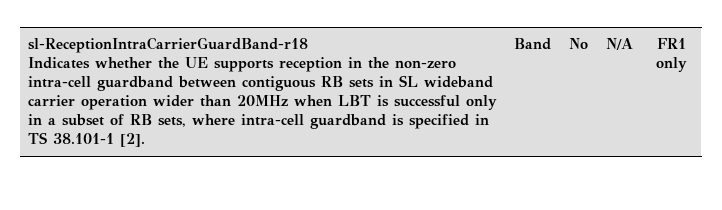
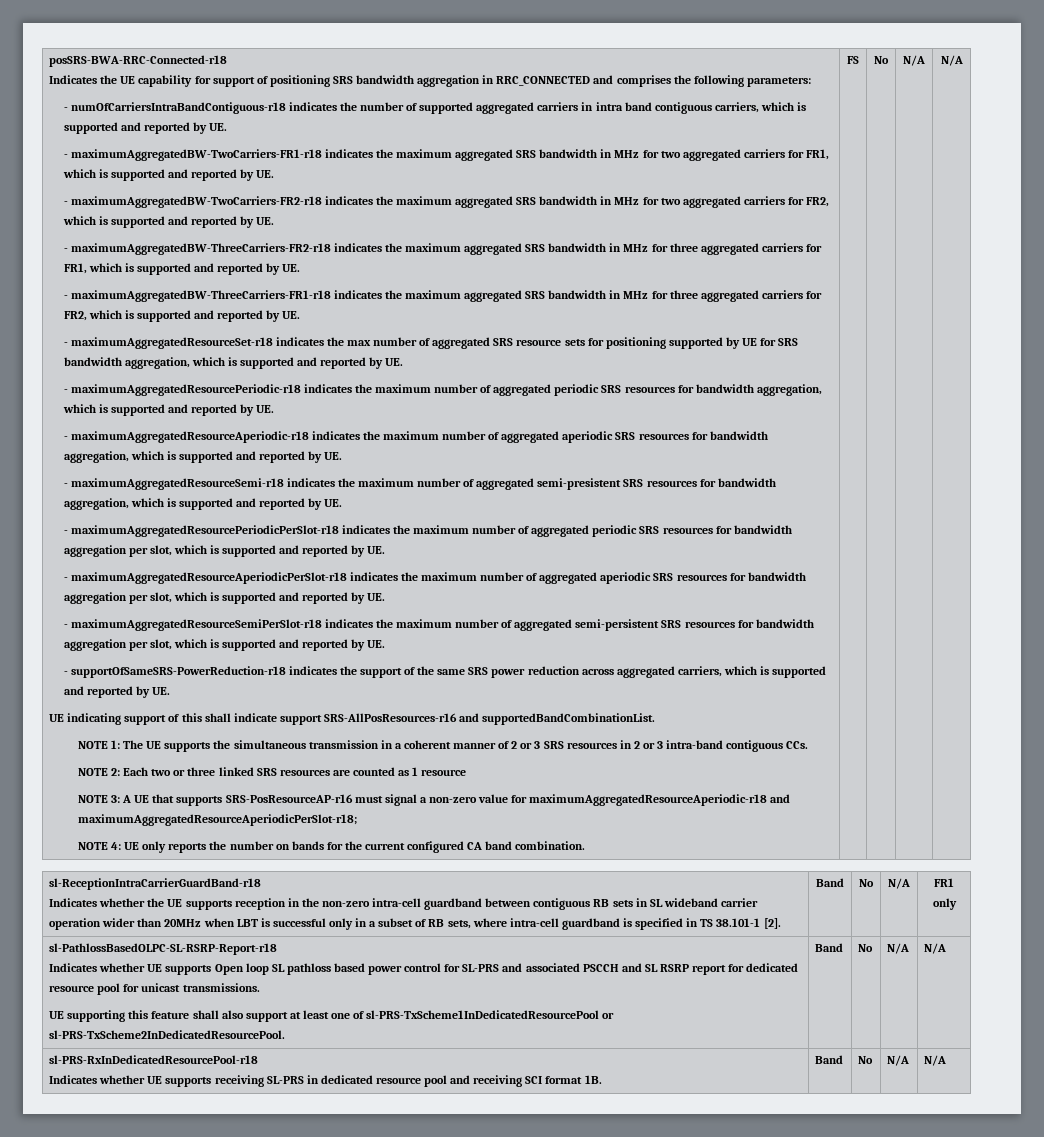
+ posSRS-BWA-RRC-Connected-r18
+ Indicates the UE capability for support of positioning SRS bandwidth aggregation in RRC_CONNECTED and comprises the following parameters:
+ - numOfCarriersIntraBandContiguous-r18 indicates the number of supported aggregated carriers in intra band contiguous carriers, which is supported and reported by UE.
+ - maximumAggregatedBW-TwoCarriers-FR1-r18 indicates the maximum aggregated SRS bandwidth in MHz for two aggregated carriers for FR1, which is supported and reported by UE.
+ - maximumAggregatedBW-TwoCarriers-FR2-r18 indicates the maximum aggregated SRS bandwidth in MHz for two aggregated carriers for FR2, which is supported and reported by UE.
+ - maximumAggregatedBW-ThreeCarriers-FR2-r18 indicates the maximum aggregated SRS bandwidth in MHz for three aggregated carriers for FR1, which is supported and reported by UE.
+ - maximumAggregatedBW-ThreeCarriers-FR1-r18 indicates the maximum aggregated SRS bandwidth in MHz for three aggregated carriers for FR2, which is supported and reported by UE.
+ - maximumAggregatedResourceSet-r18 indicates the max number of aggregated SRS resource sets for positioning supported by UE for SRS bandwidth aggregation, which is supported and reported by UE.
+ - maximumAggregatedResourcePeriodic-r18 indicates the maximum number of aggregated periodic SRS resources for bandwidth aggregation, which is supported and reported by UE.
+ - maximumAggregatedResourceAperiodic-r18 indicates the maximum number of aggregated aperiodic SRS resources for bandwidth aggregation, which is supported and reported by UE.
+ - maximumAggregatedResourceSemi-r18 indicates the maximum number of aggregated semi-presistent SRS resources for bandwidth aggregation, which is supported and reported by UE.
+ - maximumAggregatedResourcePeriodicPerSlot-r18 indicates the maximum number of aggregated periodic SRS resources for bandwidth aggregation per slot, which is supported and reported by UE.
+ - maximumAggregatedResourceAperiodicPerSlot-r18 indicates the maximum number of aggregated aperiodic SRS resources for bandwidth aggregation per slot, which is supported and reported by UE.
+ - maximumAggregatedResourceSemiPerSlot-r18 indicates the maximum number of aggregated semi-persistent SRS resources for bandwidth aggregation per slot, which is supported and reported by UE.
+ - supportOfSameSRS-PowerReduction-r18 indicates the support of the same SRS power reduction across aggregated carriers, which is supported and reported by UE.
+ UE indicating support of this shall indicate support SRS-AllPosResources-r16 and supportedBandCombinationList.
+ NOTE 1: The UE supports the simultaneous transmission in a coherent manner of 2 or 3 SRS resources in 2 or 3 intra-band contiguous CCs.
+ NOTE 2: Each two or three linked SRS resources are counted as 1 resource
+ NOTE 3: A UE that supports SRS-PosResourceAP-r16 must signal a non-zero value for maximumAggregatedResourceAperiodic-r18 and maximumAggregatedResourceAperiodicPerSlot-r18;
+ NOTE 4: UE only reports the number on bands for the current configured CA band combination. | FS | No | N/A | N/A
+ sl-PathlossBasedOLPC-SL-RSRP-Report-r18
+ Indicates whether UE supports Open loop SL pathloss based power control for SL-PRS and associated PSCCH and SL RSRP report for dedicated resource pool for unicast transmissions.
+ UE supporting this feature shall also support at least one of sl-PRS-TxScheme1InDedicatedResourcePool or sl-PRS-TxScheme2InDedicatedResourcePool. | Band | No | N/A | N/A
+ sl-PRS-RxInDedicatedResourcePool-r18
+ Indicates whether UE supports receiving SL-PRS in dedicated resource pool and receiving SCI format 1B. | Band | No | N/A | N/A

